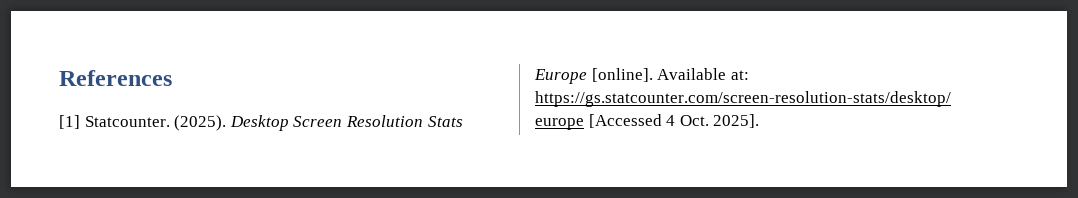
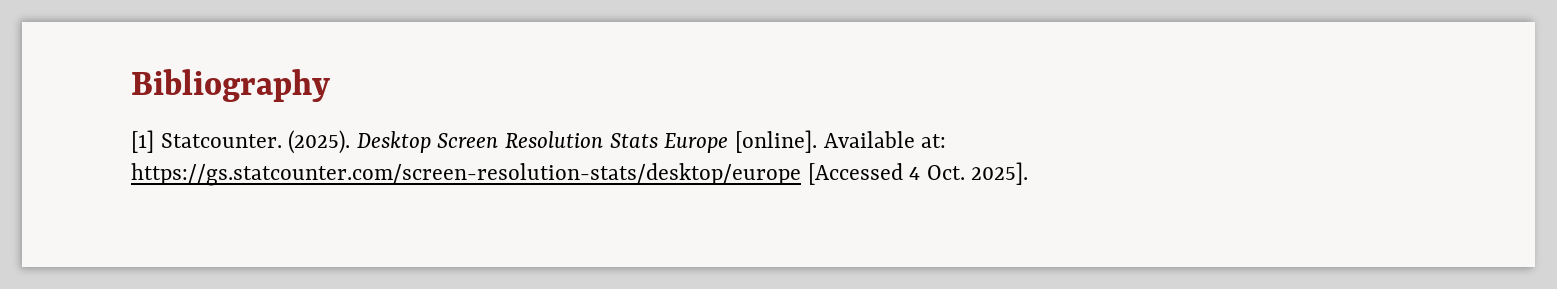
- References
+ Bibliography

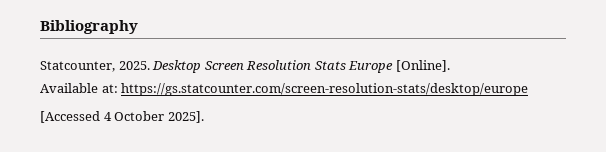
- [1] Statcounter. (2025).
+ Statcounter, 2025.
- Desktop Screen Resolution Stats Europe [online]. Available at: https://gs.statcounter.com/screen-resolution-stats/desktop/europe [Accessed 4 Oct. 2025].
+ Desktop Screen Resolution Stats Europe [Online].
+ Available at: https://gs.statcounter.com/screen-resolution-stats/desktop/europe
+ [Accessed 4 October 2025].

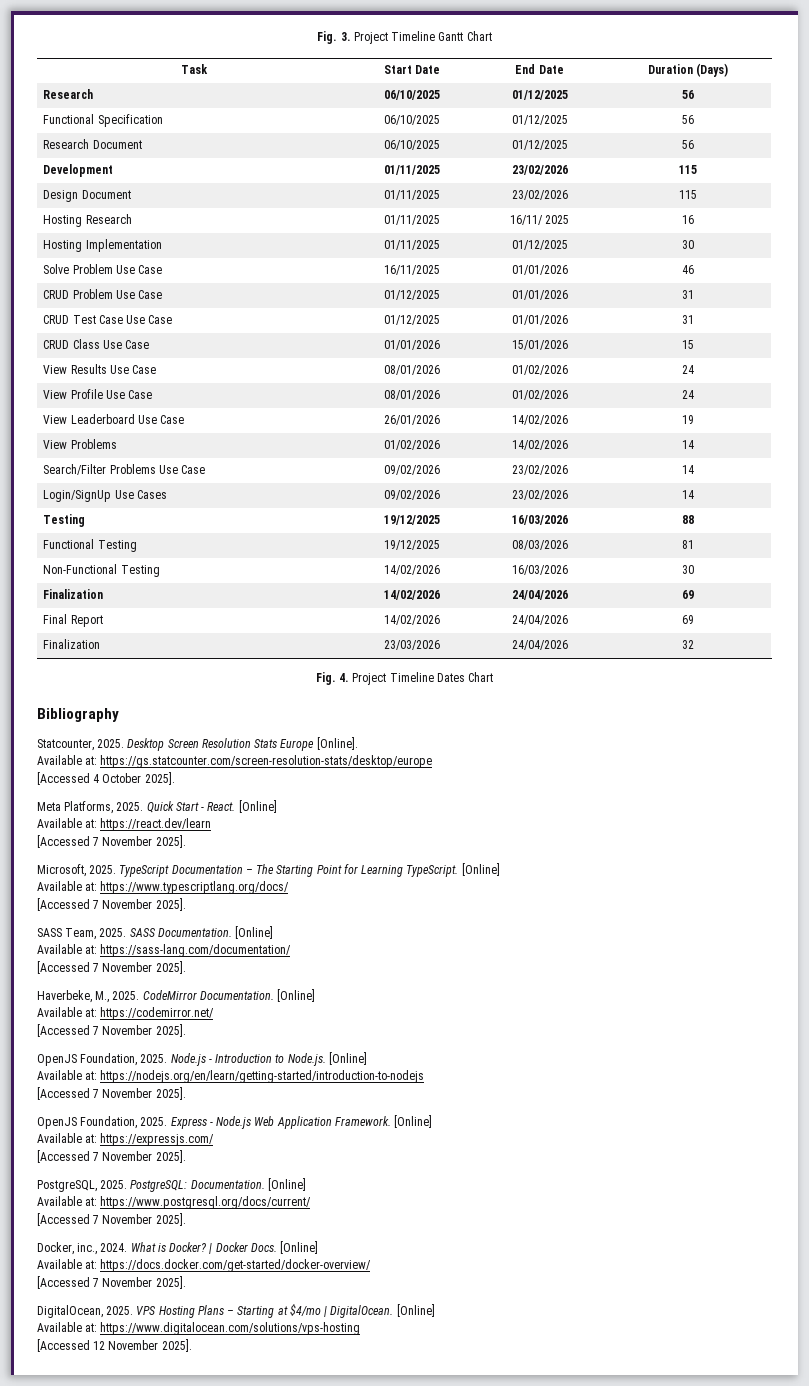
+ Fig. 3. Project Timeline Gantt Chart
+ Task | Start Date | End Date | Duration (Days)
+ Research | 06/10/2025 | 01/12/2025 | 56
+ Functional Specification | 06/10/2025 | 01/12/2025 | 56
+ Research Document | 06/10/2025 | 01/12/2025 | 56
+ Development | 01/11/2025 | 23/02/2026 | 115
+ Design Document | 01/11/2025 | 23/02/2026 | 115
+ Hosting Research | 01/11/2025 | 16/11/ 2025 | 16
+ Hosting Implementation | 01/11/2025 | 01/12/2025 | 30
+ Solve Problem Use Case | 16/11/2025 | 01/01/2026 | 46
+ CRUD Problem Use Case | 01/12/2025 | 01/01/2026 | 31
+ CRUD Test Case Use Case | 01/12/2025 | 01/01/2026 | 31
+ CRUD Class Use Case | 01/01/2026 | 15/01/2026 | 15
+ View Results Use Case | 08/01/2026 | 01/02/2026 | 24
+ View Profile Use Case | 08/01/2026 | 01/02/2026 | 24
+ View Leaderboard Use Case | 26/01/2026 | 14/02/2026 | 19
+ View Problems | 01/02/2026 | 14/02/2026 | 14
+ Search/Filter Problems Use Case | 09/02/2026 | 23/02/2026 | 14
+ Login/SignUp Use Cases | 09/02/2026 | 23/02/2026 | 14
+ Testing | 19/12/2025 | 16/03/2026 | 88
+ Functional Testing | 19/12/2025 | 08/03/2026 | 81
+ Non-Functional Testing | 14/02/2026 | 16/03/2026 | 30
+ Finalization | 14/02/2026 | 24/04/2026 | 69
+ Final Report | 14/02/2026 | 24/04/2026 | 69
+ Finalization | 23/03/2026 | 24/04/2026 | 32
+ Fig. 4. Project Timeline Dates Chart
+ Meta Platforms, 2025. Quick Start - React. [Online]
+ Available at: https://react.dev/learn
+ [Accessed 7 November 2025].
+ Microsoft, 2025. TypeScript Documentation – The Starting Point for Learning TypeScript. [Online]
+ Available at: https://www.typescriptlang.org/docs/
+ [Accessed 7 November 2025].
+ SASS Team, 2025. SASS Documentation. [Online]
+ Available at: https://sass-lang.com/documentation/
+ [Accessed 7 November 2025].
+ Haverbeke, M., 2025. CodeMirror Documentation. [Online]
+ Available at: https://codemirror.net/
+ [Accessed 7 November 2025].
+ OpenJS Foundation, 2025. Node.js - Introduction to Node.js. [Online]
+ Available at: https://nodejs.org/en/learn/getting-started/introduction-to-nodejs
+ [Accessed 7 November 2025].
+ OpenJS Foundation, 2025. Express - Node.js Web Application Framework. [Online]
+ Available at: https://expressjs.com/
+ [Accessed 7 November 2025].
+ PostgreSQL, 2025. PostgreSQL: Documentation. [Online]
+ Available at: https://www.postgresql.org/docs/current/
+ [Accessed 7 November 2025].
+ Docker, inc., 2024. What is Docker? | Docker Docs. [Online]
+ Available at: https://docs.docker.com/get-started/docker-overview/
+ [Accessed 7 November 2025].
+ DigitalOcean, 2025. VPS Hosting Plans – Starting at $4/mo | DigitalOcean. [Online]
+ Available at: https://www.digitalocean.com/solutions/vps-hosting
+ [Accessed 12 November 2025].

